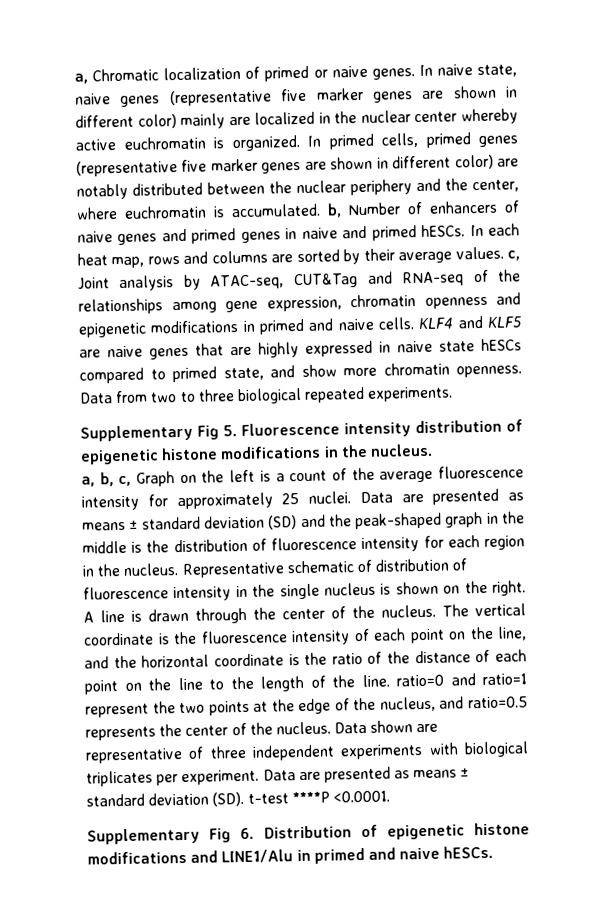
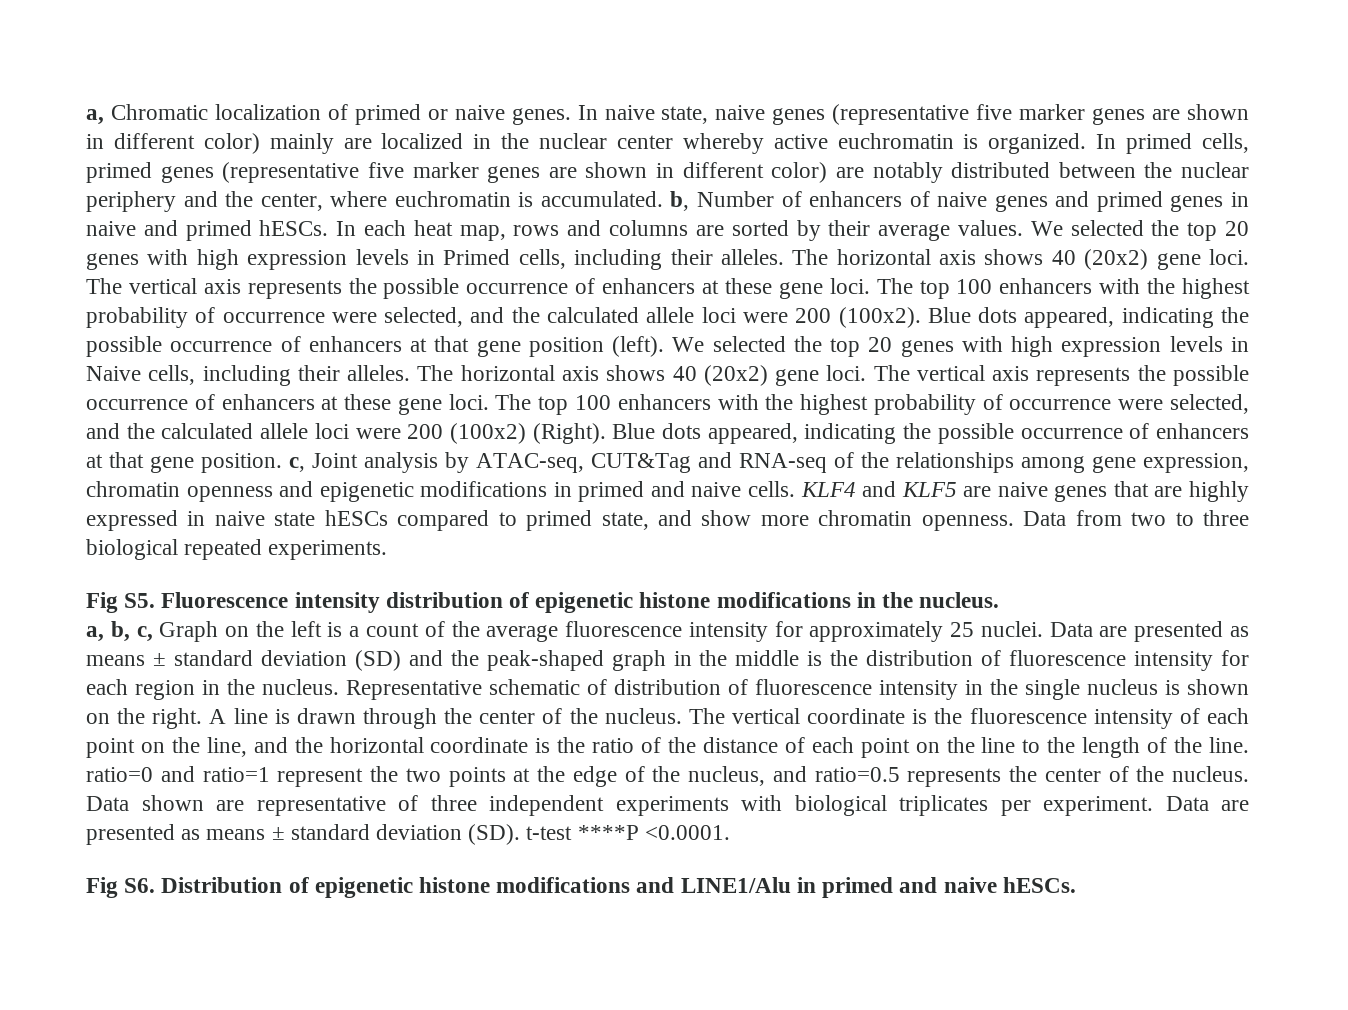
- In each heat map, rows and columns are sorted by their average values. c, Joint analysis by ATAC-seq, CUT&Tag and RNA-seq of the relationships among gene expression, chromatin openness and epigenetic modifications in primed and naive cells.
+ In each heat map, rows and columns are sorted by their average values. We selected the top 20 genes with high expression levels in Primed cells, including their alleles. The horizontal axis shows 40 (20x2) gene loci. The vertical axis represents the possible occurrence of enhancers at these gene loci. The top 100 enhancers with the highest probability of occurrence were selected, and the calculated allele loci were 200 (100x2). Blue dots appeared, indicating the possible occurrence of enhancers at that gene position (left). We selected the top 20 genes with high expression levels in Naive cells, including their alleles. The horizontal axis shows 40 (20x2) gene loci. The vertical axis represents the possible occurrence of enhancers at these gene loci. The top 100 enhancers with the highest probability of occurrence were selected, and the calculated allele loci were 200 (100x2) (Right). Blue dots appeared, indicating the possible occurrence of enhancers at that gene position. c, Joint analysis by ATAC-seq, CUT&Tag and RNA-seq of the relationships among gene expression, chromatin openness and epigenetic modifications in primed and naive cells.
- Supplementary Fig 5. Fluorescence intensity distribution of epigenetic histone modifications in the nucleus.
+ Fig S5. Fluorescence intensity distribution of epigenetic histone modifications in the nucleus.
- Supplementary Fig 6. Distribution of epigenetic histone modifications and LINE1/Alu in primed and naive hESCs.
+ Fig S6. Distribution of epigenetic histone modifications and LINE1/Alu in primed and naive hESCs.

